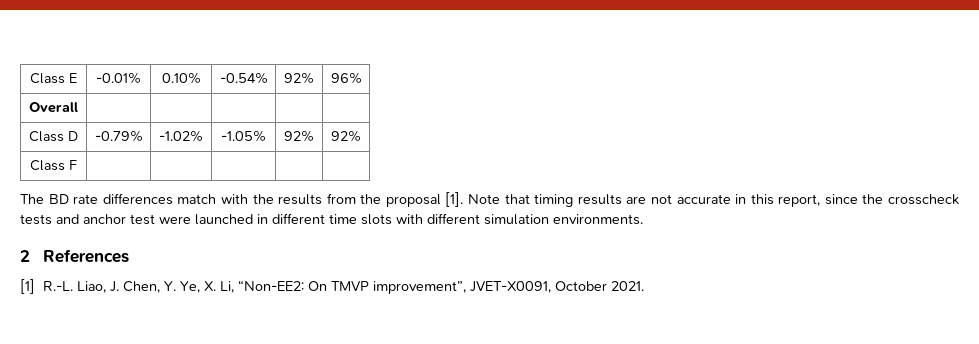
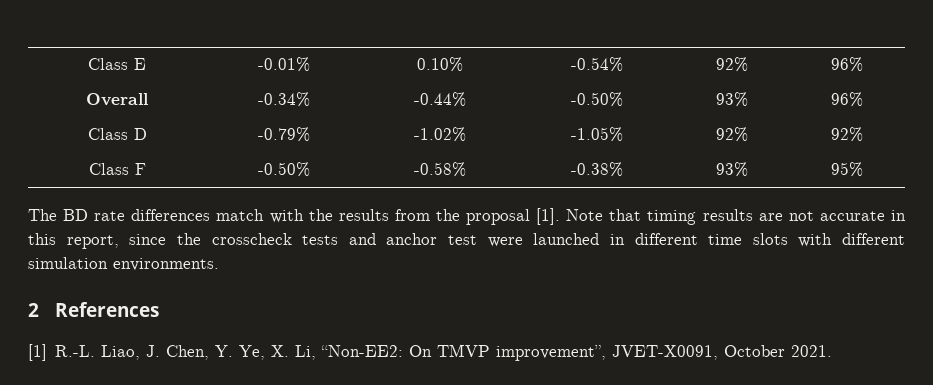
- Overall | | | | |
+ Overall | -0.34% | -0.44% | -0.50% | 93% | 96%
- Class F | | | | |
+ Class F | -0.50% | -0.58% | -0.38% | 93% | 95%

